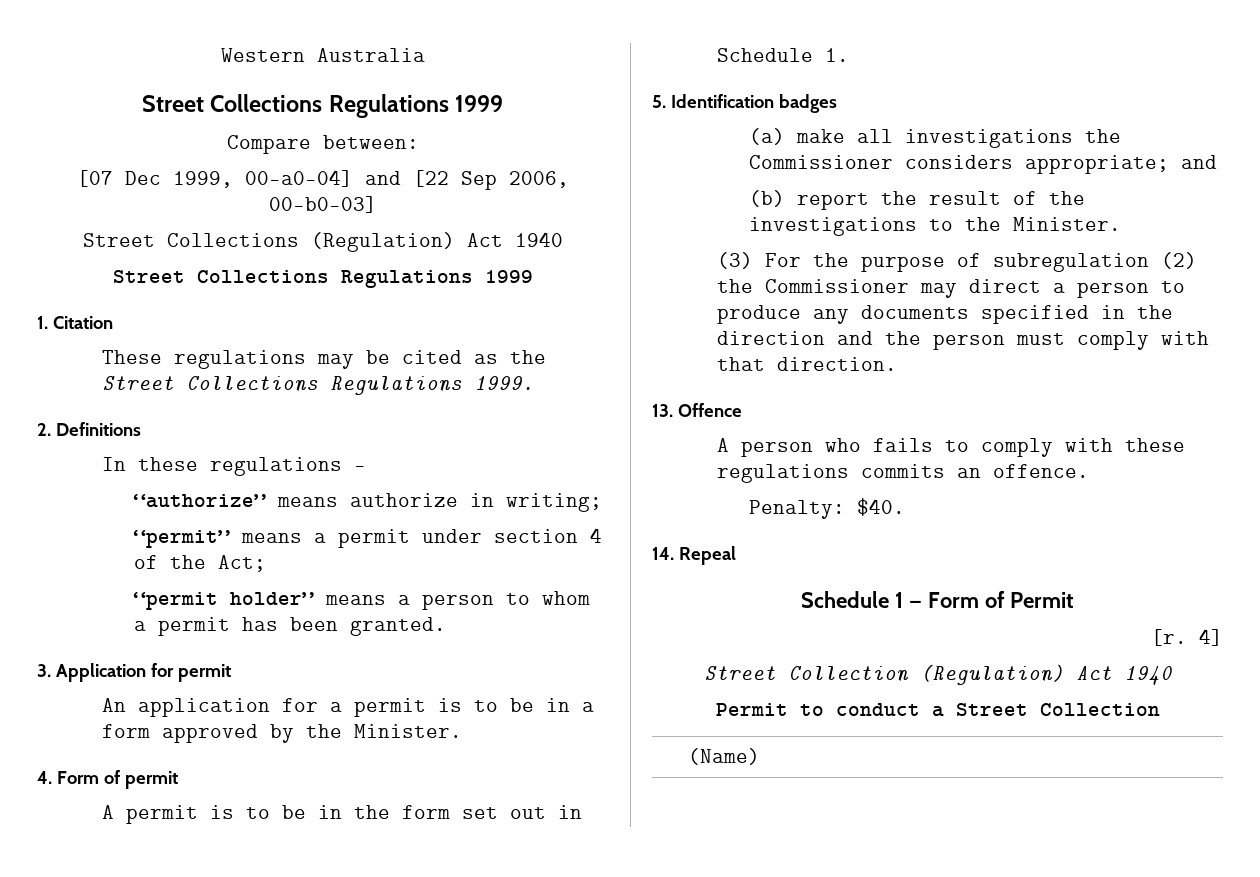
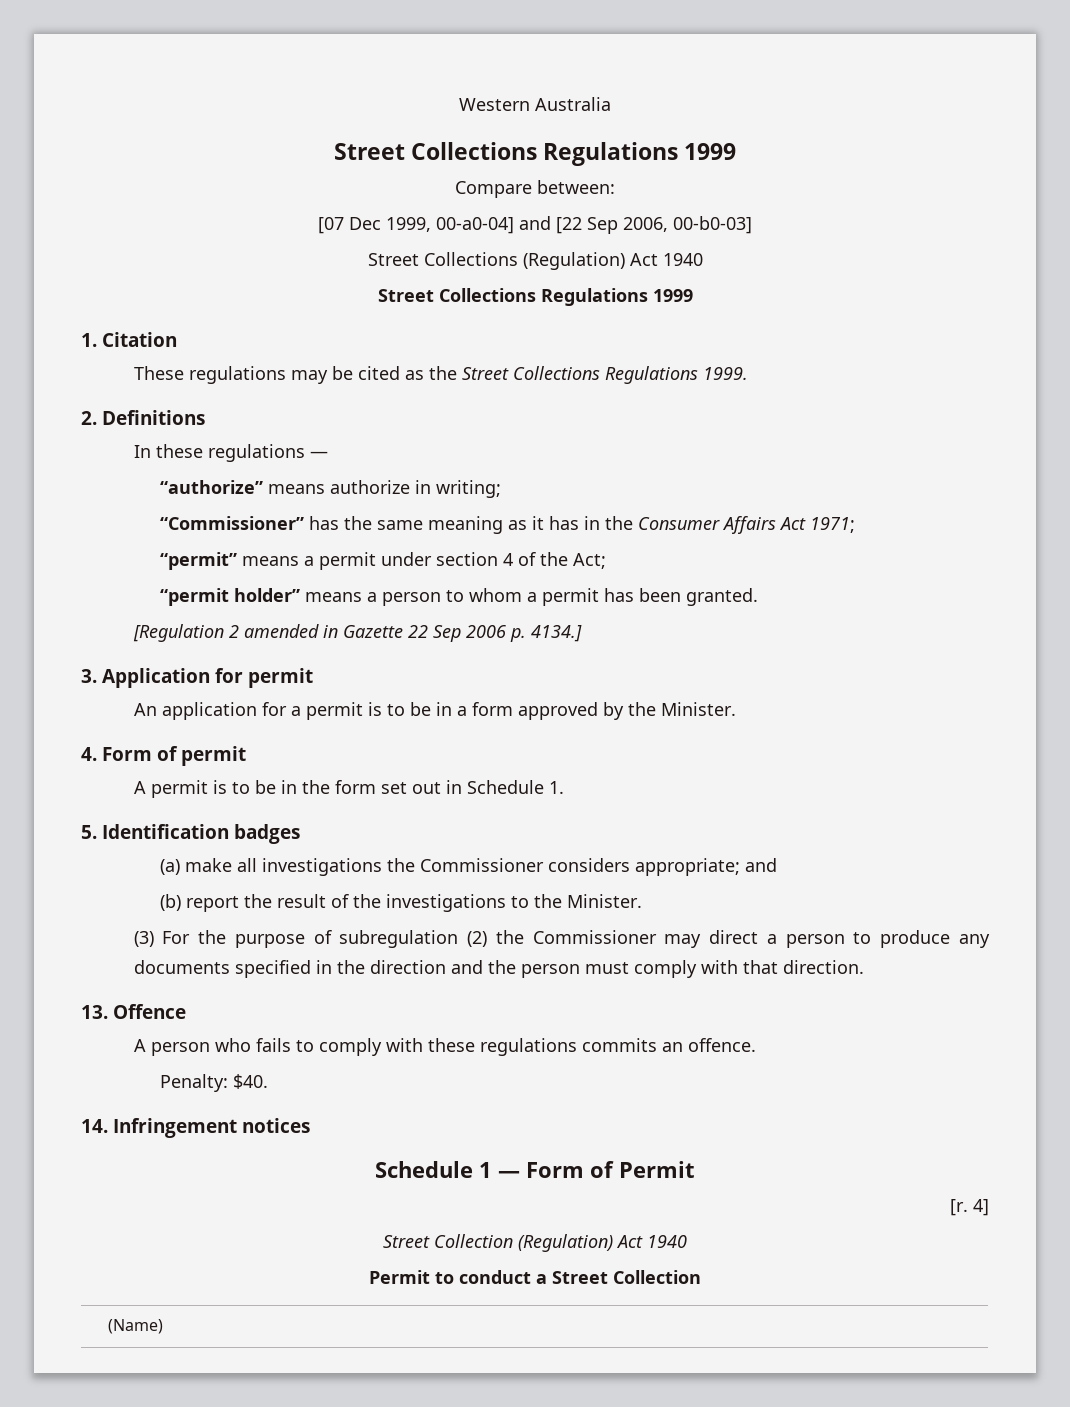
+ “Commissioner” has the same meaning as it has in the Consumer Affairs Act 1971;
+ [Regulation 2 amended in Gazette 22 Sep 2006 p. 4134.]
- 14. Repeal
+ 14. Infringement notices

